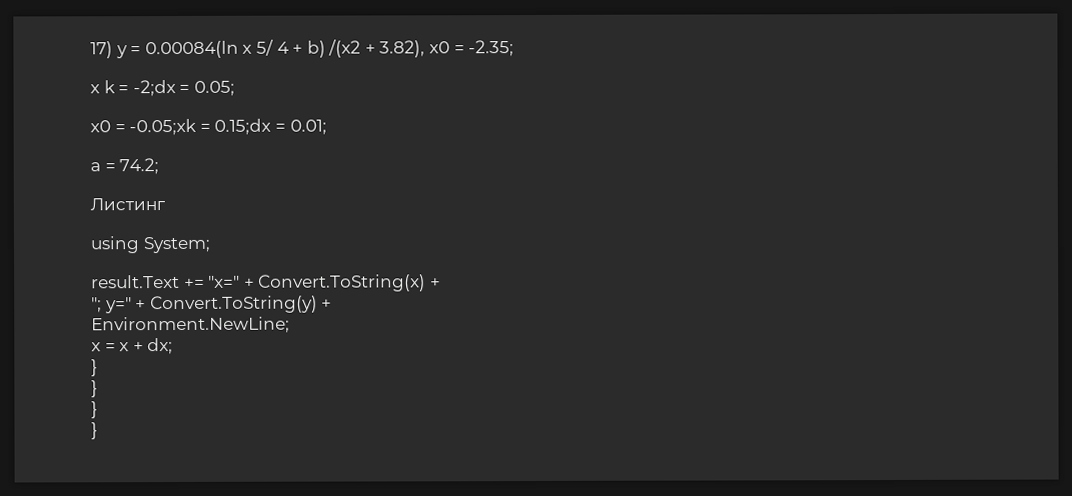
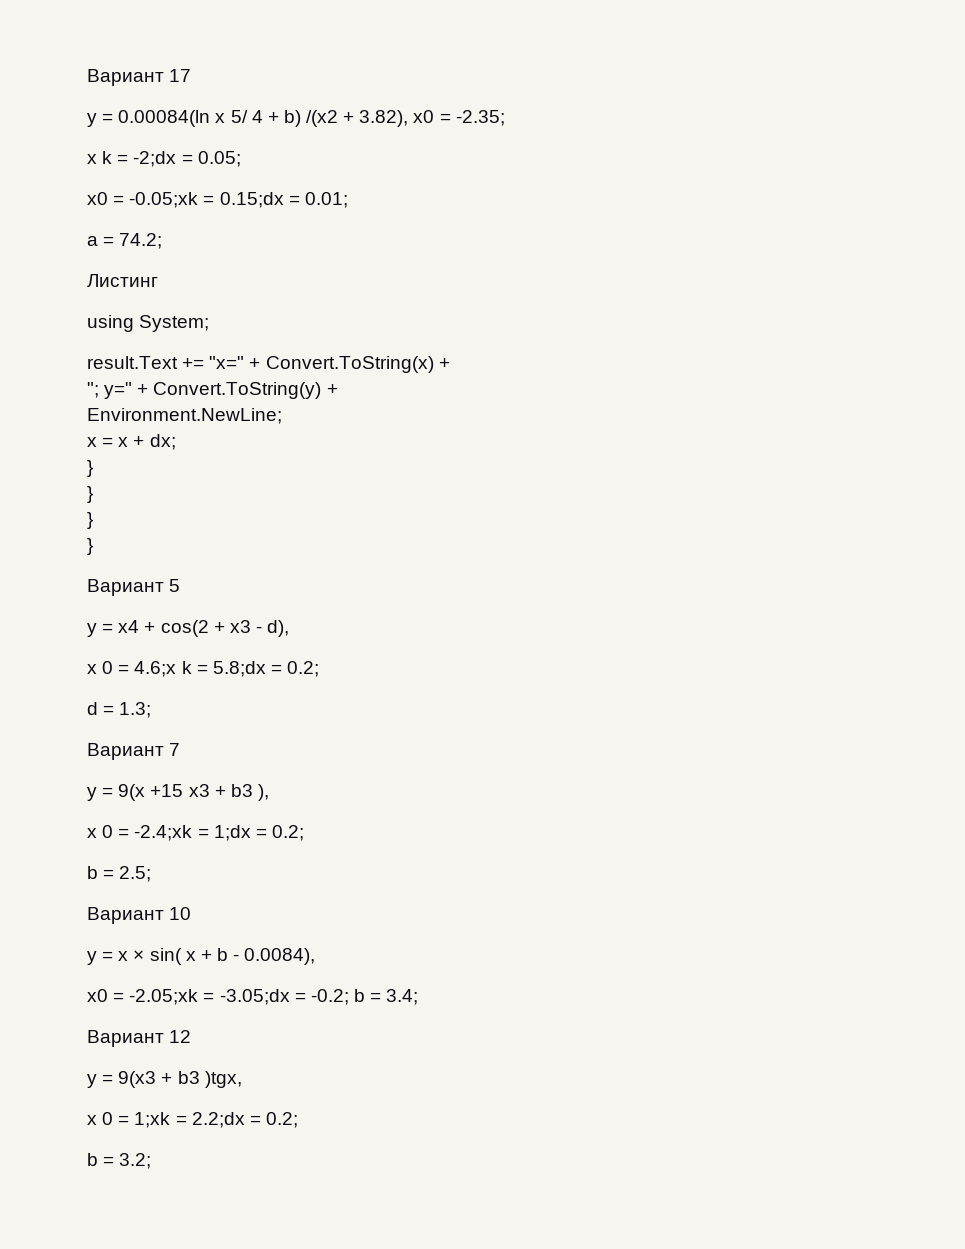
- 17) y = 0.00084(ln x 5/ 4 + b) /(x2 + 3.82), x0 = -2.35;
+ Вариант 17
+ y = 0.00084(ln x 5/ 4 + b) /(x2 + 3.82), x0 = -2.35;
+ Вариант 5
+ y = x4 + cos(2 + x3 - d),
+ x 0 = 4.6;x k = 5.8;dx = 0.2;
+ d = 1.3;
+ Вариант 7
+ y = 9(x +15 x3 + b3 ),
+ x 0 = -2.4;xk = 1;dx = 0.2;
+ b = 2.5;
+ Вариант 10
+ y = x × sin( x + b - 0.0084),
+ x0 = -2.05;xk = -3.05;dx = -0.2; b = 3.4;
+ Вариант 12
+ y = 9(x3 + b3 )tgx,
+ x 0 = 1;xk = 2.2;dx = 0.2;
+ b = 3.2;

